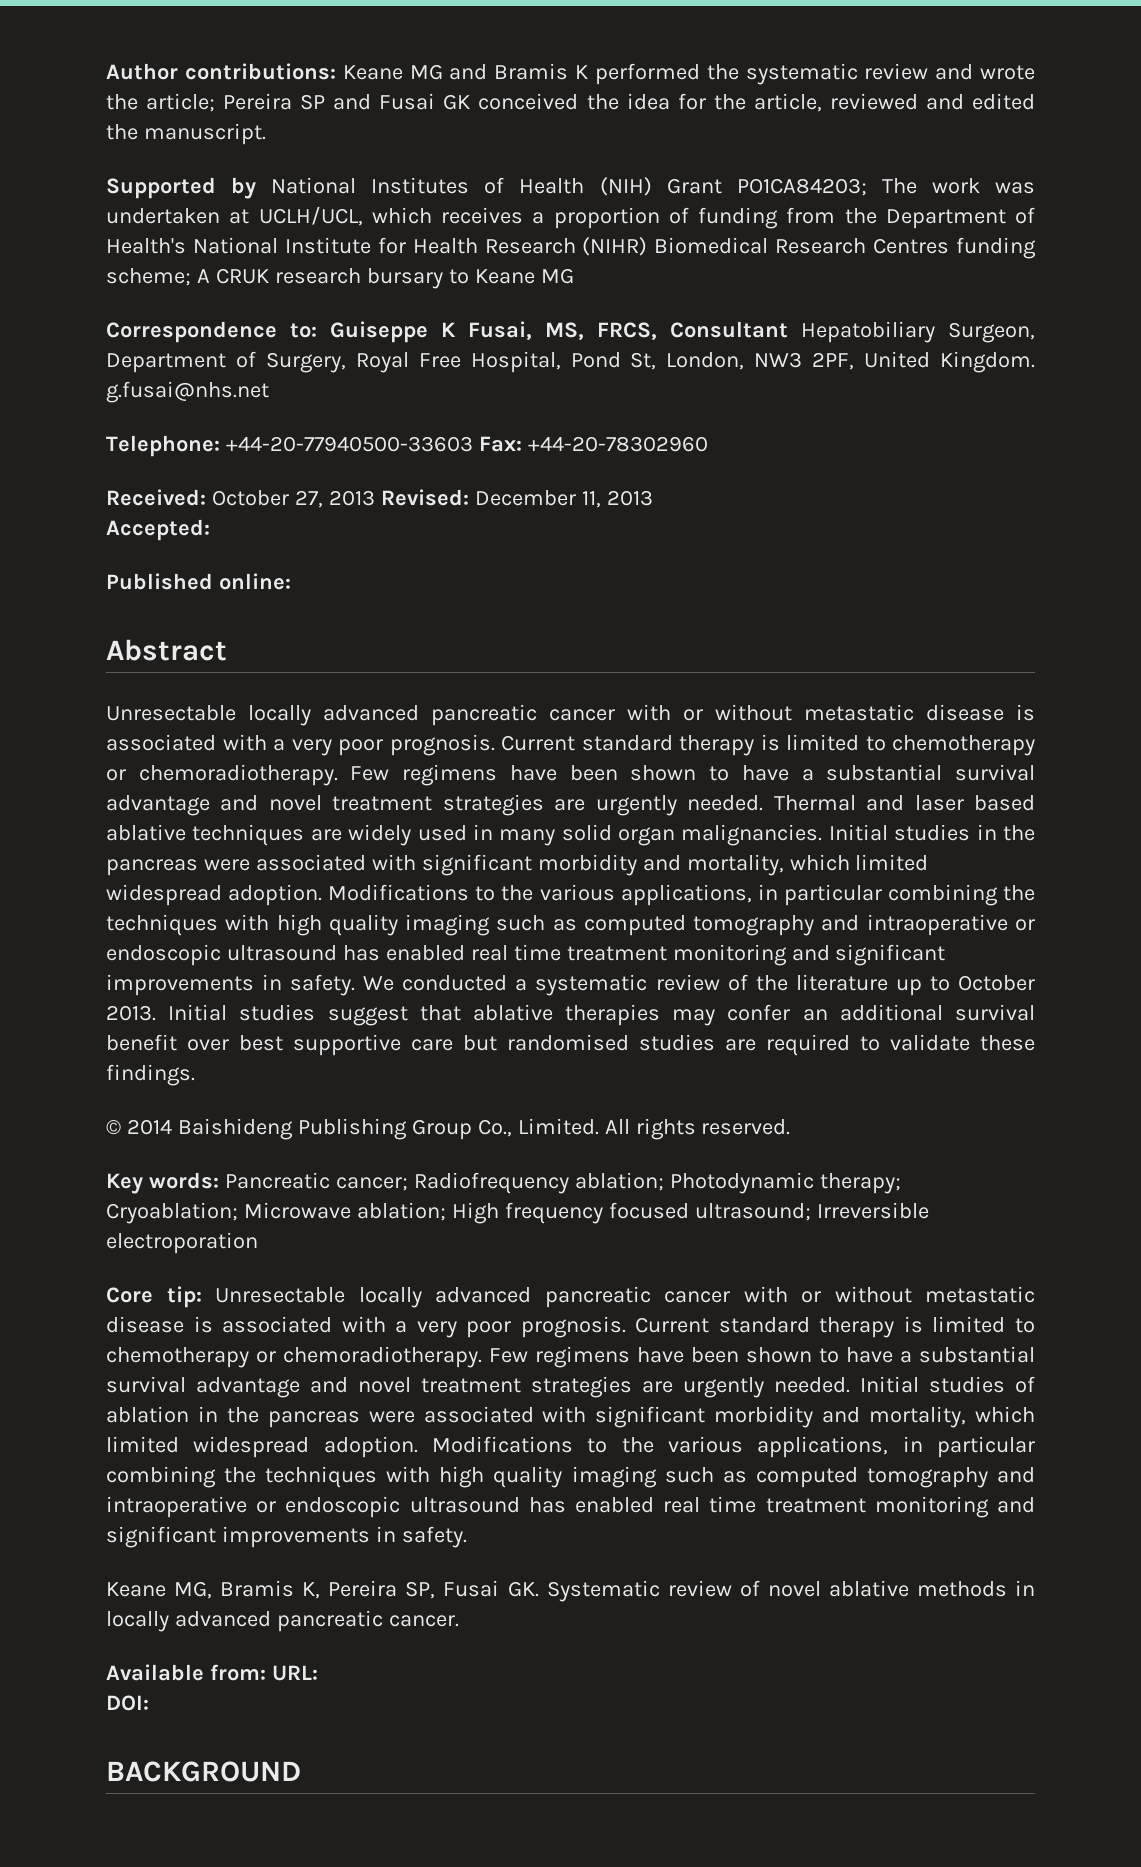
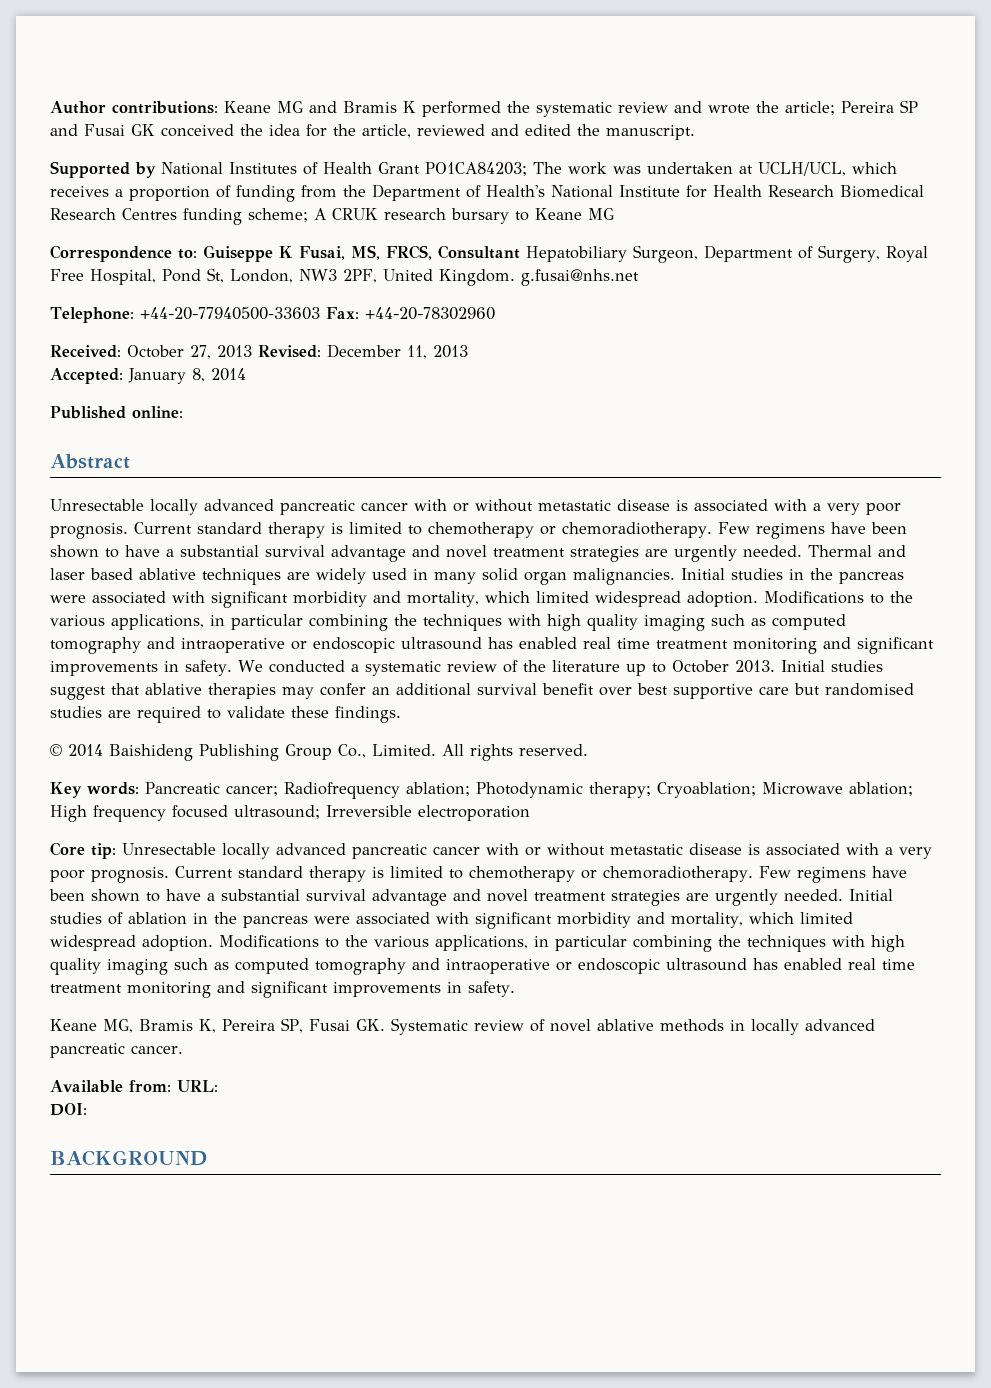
- Supported by National Institutes of Health (NIH) Grant PO1CA84203; The work was undertaken at UCLH/UCL, which receives a proportion of funding from the Department of Health's National Institute for Health Research (NIHR) Biomedical Research Centres funding scheme; A CRUK research bursary to Keane MG
+ Supported by National Institutes of Health Grant PO1CA84203; The work was undertaken at UCLH/UCL, which receives a proportion of funding from the Department of Health's National Institute for Health Research Biomedical Research Centres funding scheme; A CRUK research bursary to Keane MG
- Accepted:
+ Accepted: January 8, 2014

